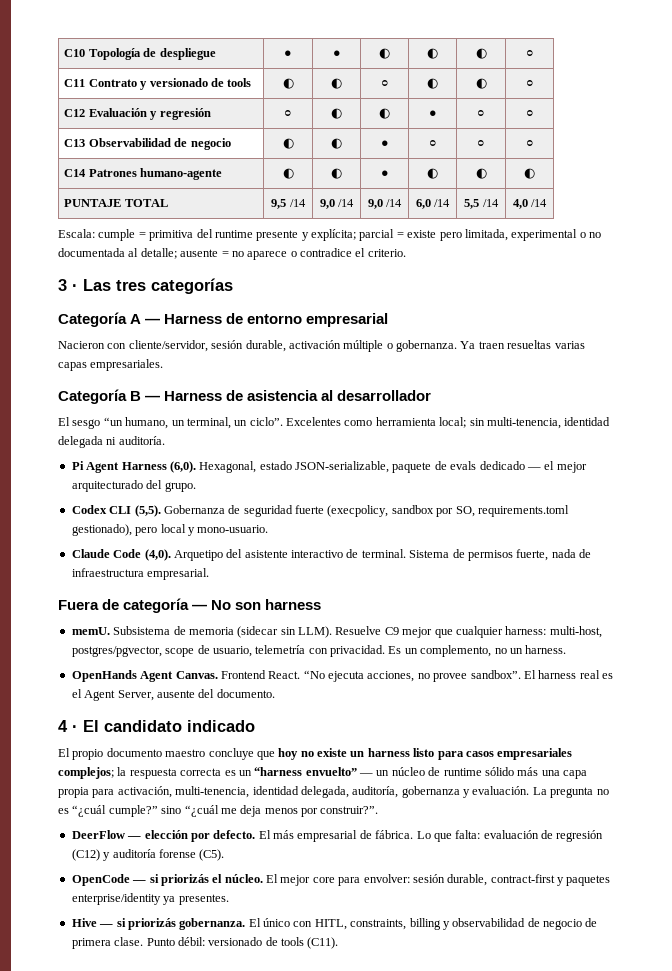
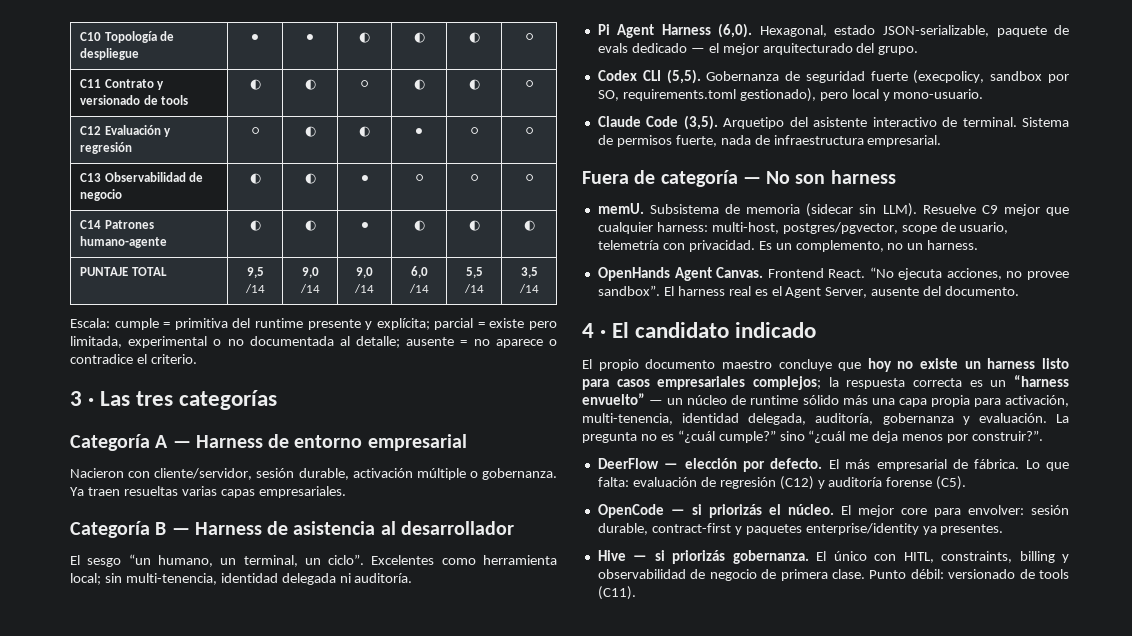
- PUNTAJE TOTAL | 9,5 /14 | 9,0 /14 | 9,0 /14 | 6,0 /14 | 5,5 /14 | 4,0 /14
+ PUNTAJE TOTAL | 9,5 /14 | 9,0 /14 | 9,0 /14 | 6,0 /14 | 5,5 /14 | 3,5 /14
- Claude Code (4,0).
+ Claude Code (3,5).

